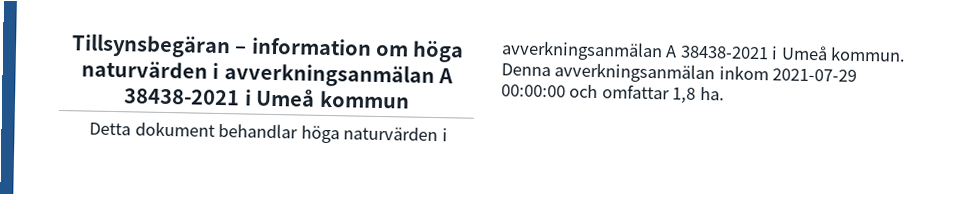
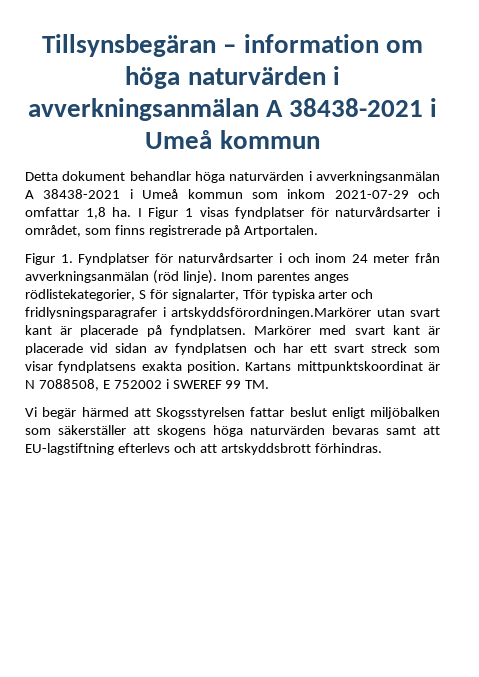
- Detta dokument behandlar höga naturvärden i avverkningsanmälan A 38438-2021 i Umeå kommun. Denna avverkningsanmälan inkom 2021-07-29 00:00:00 och omfattar 1,8 ha.
+ Detta dokument behandlar höga naturvärden i avverkningsanmälan A 38438-2021 i Umeå kommun som inkom 2021-07-29 och omfattar 1,8 ha.
+ I Figur 1 visas fyndplatser för naturvårdsarter i området, som finns registrerade på Artportalen.
+ Figur 1. Fyndplatser för naturvårdsarter i och inom 24 meter från avverkningsanmälan (röd linje). Inom parentes anges rödlistekategorier, S för signalarter, Tför typiska arter och fridlysningsparagrafer i artskyddsförordningen.Markörer utan svart kant är placerade på fyndplatsen. Markörer med svart kant är placerade vid sidan av fyndplatsen och har ett svart streck som visar fyndplatsens exakta position. Kartans mittpunktskoordinat är N 7088508, E 752002 i SWEREF 99 TM.
+ Vi begär härmed att Skogsstyrelsen fattar beslut enligt miljöbalken som säkerställer att skogens höga naturvärden bevaras samt att EU-lagstiftning efterlevs och att artskyddsbrott förhindras.

